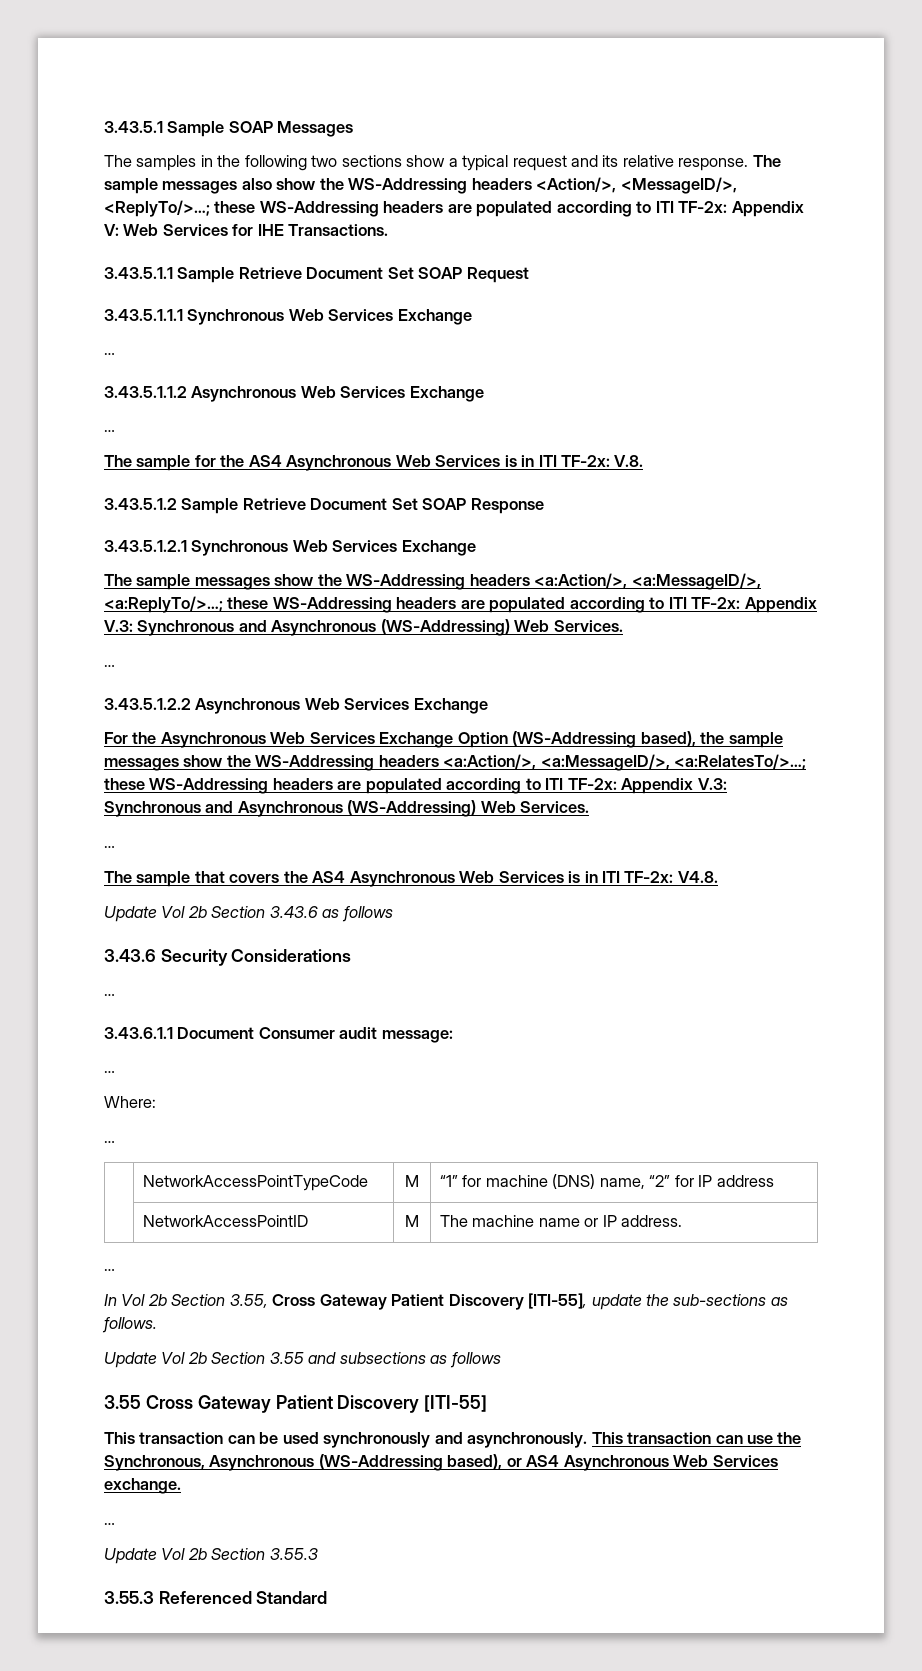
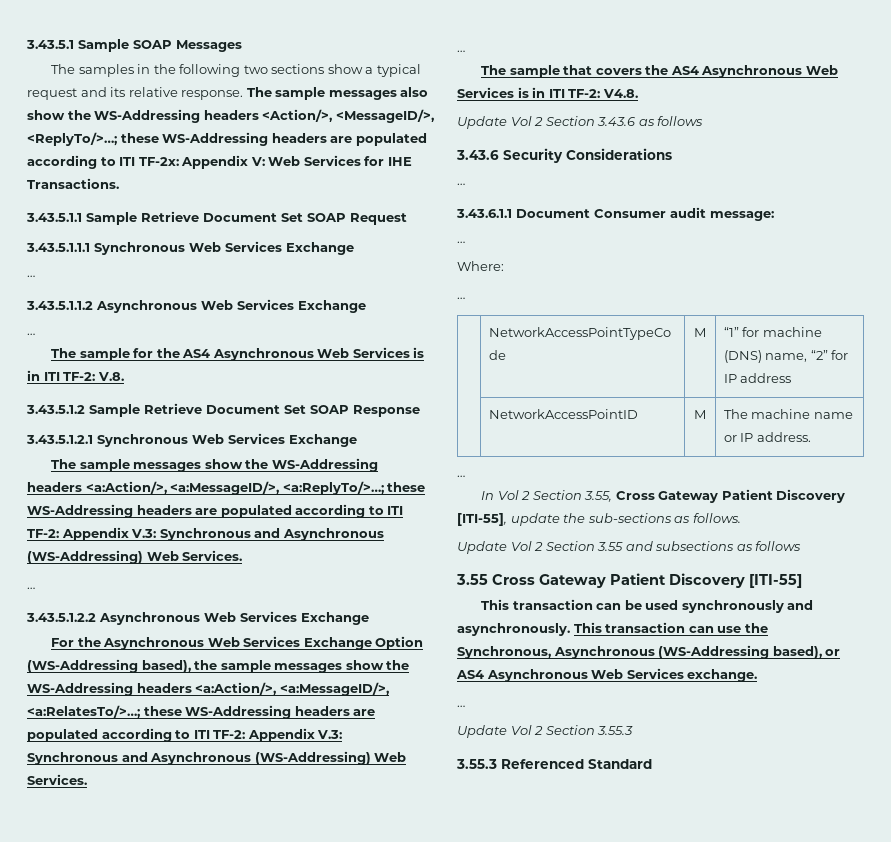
- The sample for the AS4 Asynchronous Web Services is in ITI TF-2x: V.8.
+ The sample for the AS4 Asynchronous Web Services is in ITI TF-2: V.8.
- The sample messages show the WS-Addressing headers <a:Action/>, <a:MessageID/>, <a:ReplyTo/>…; these WS-Addressing headers are populated according to ITI TF-2x: Appendix V.3: Synchronous and Asynchronous (WS-Addressing) Web Services.
+ The sample messages show the WS-Addressing headers <a:Action/>, <a:MessageID/>, <a:ReplyTo/>…; these WS-Addressing headers are populated according to ITI TF-2: Appendix V.3: Synchronous and Asynchronous (WS-Addressing) Web Services.
- For the Asynchronous Web Services Exchange Option (WS-Addressing based), the sample messages show the WS-Addressing headers <a:Action/>, <a:MessageID/>, <a:RelatesTo/>…; these WS-Addressing headers are populated according to ITI TF-2x: Appendix V.3: Synchronous and Asynchronous (WS-Addressing) Web Services.
+ For the Asynchronous Web Services Exchange Option (WS-Addressing based), the sample messages show the WS-Addressing headers <a:Action/>, <a:MessageID/>, <a:RelatesTo/>…; these WS-Addressing headers are populated according to ITI TF-2: Appendix V.3: Synchronous and Asynchronous (WS-Addressing) Web Services.
- The sample that covers the AS4 Asynchronous Web Services is in ITI TF-2x: V4.8.
+ The sample that covers the AS4 Asynchronous Web Services is in ITI TF-2: V4.8.
- Update Vol 2b Section 3.43.6 as follows
+ Update Vol 2 Section 3.43.6 as follows
- In Vol 2b Section 3.55, Cross Gateway Patient Discovery [ITI-55], update the sub-sections as follows.
+ In Vol 2 Section 3.55, Cross Gateway Patient Discovery [ITI-55], update the sub-sections as follows.
- Update Vol 2b Section 3.55 and subsections as follows
+ Update Vol 2 Section 3.55 and subsections as follows
- Update Vol 2b Section 3.55.3
+ Update Vol 2 Section 3.55.3

